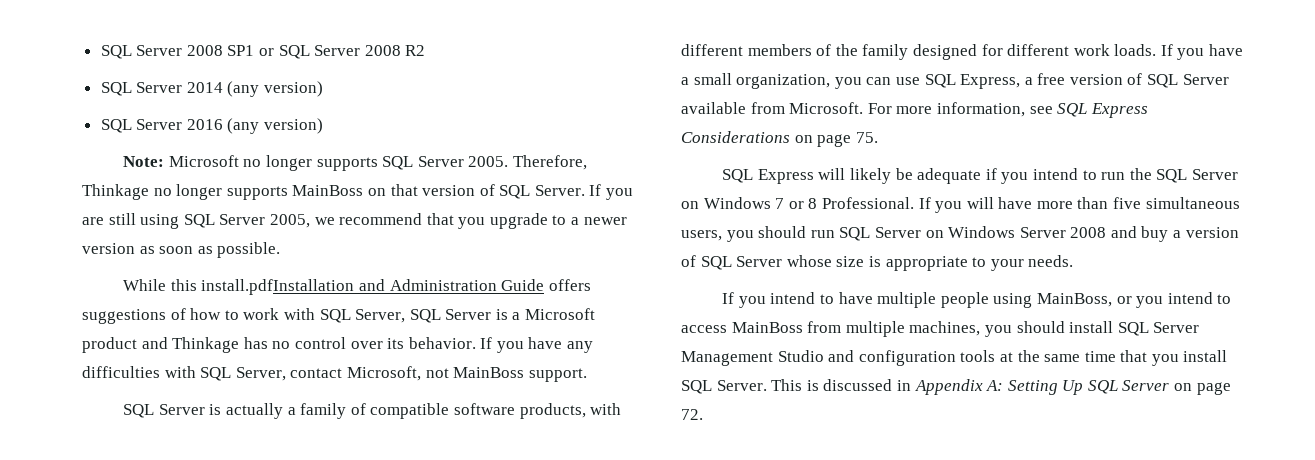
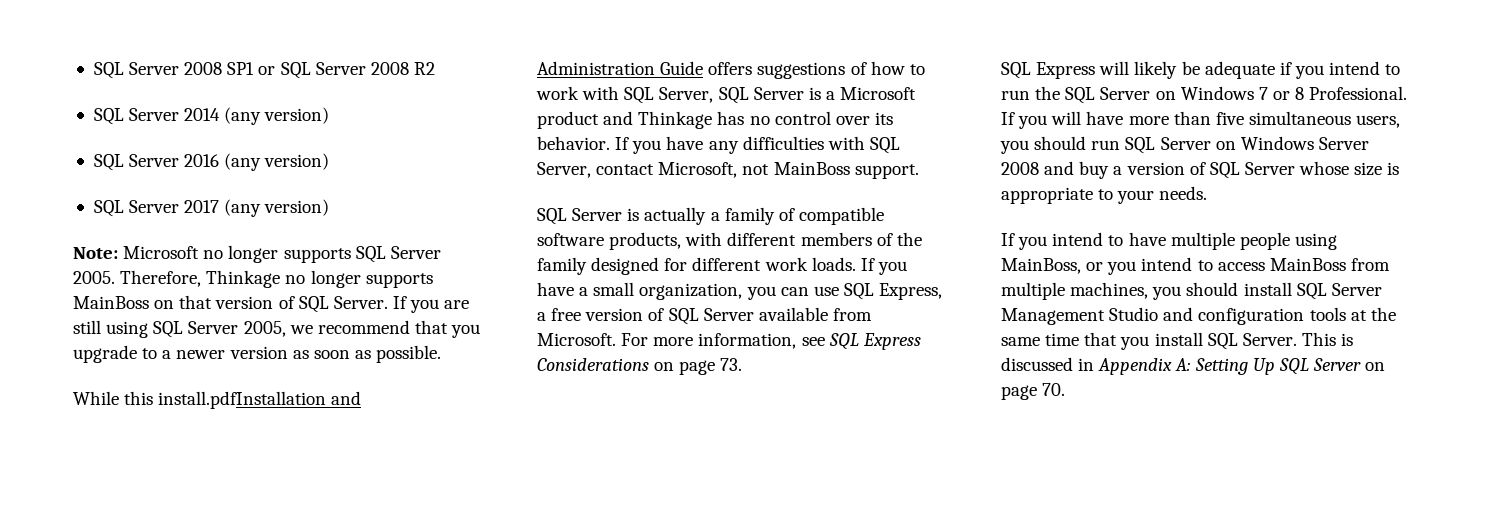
+ SQL Server 2017 (any version)
- For more information, see SQL Express Considerations on page 75.
+ For more information, see SQL Express Considerations on page 73.
- This is discussed in Appendix A: Setting Up SQL Server on page 72.
+ This is discussed in Appendix A: Setting Up SQL Server on page 70.

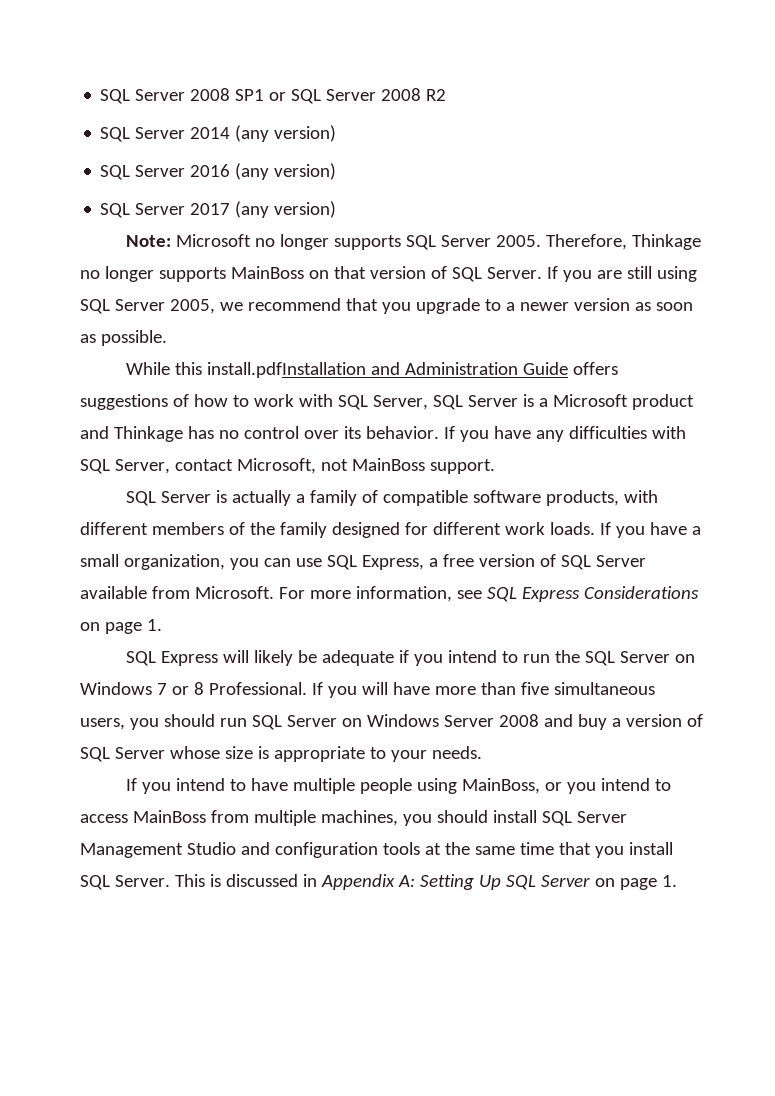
- For more information, see SQL Express Considerations on page 73.
+ For more information, see SQL Express Considerations on page 1.
- This is discussed in Appendix A: Setting Up SQL Server on page 70.
+ This is discussed in Appendix A: Setting Up SQL Server on page 1.

